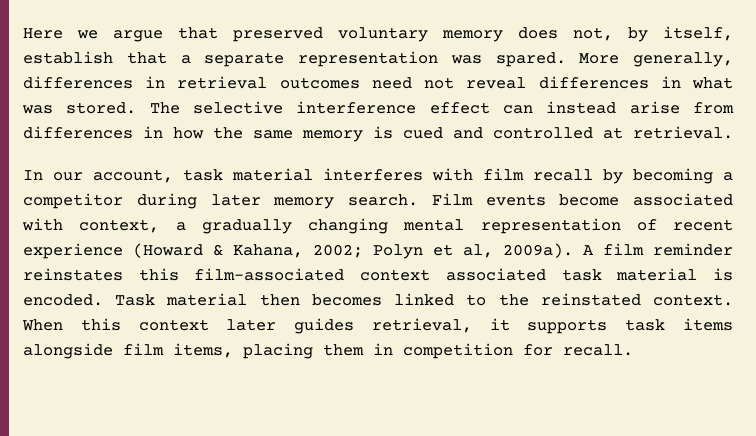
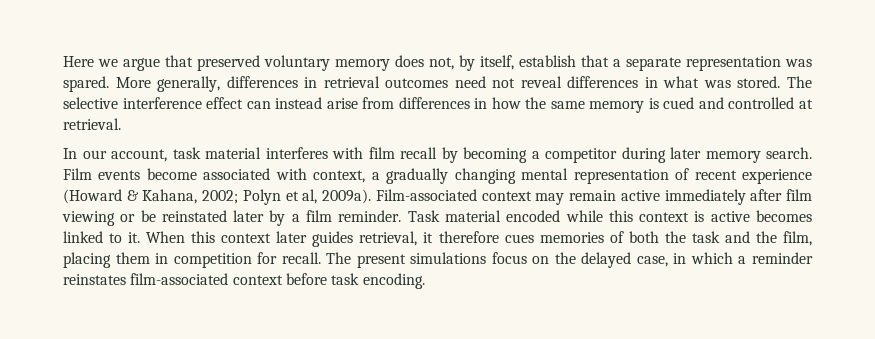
- A film reminder reinstates this film-associated context associated task material is encoded. Task material then becomes linked to the reinstated context.
+ Film-associated context may remain active immediately after film viewing or be reinstated later by a film reminder. Task material encoded while this context is active becomes linked to it.
- When this context later guides retrieval, it supports task items alongside film items, placing them in competition for recall.
+ When this context later guides retrieval, it therefore cues memories of both the task and the film, placing them in competition for recall.
+ The present simulations focus on the delayed case, in which a reminder reinstates film-associated context before task encoding.

